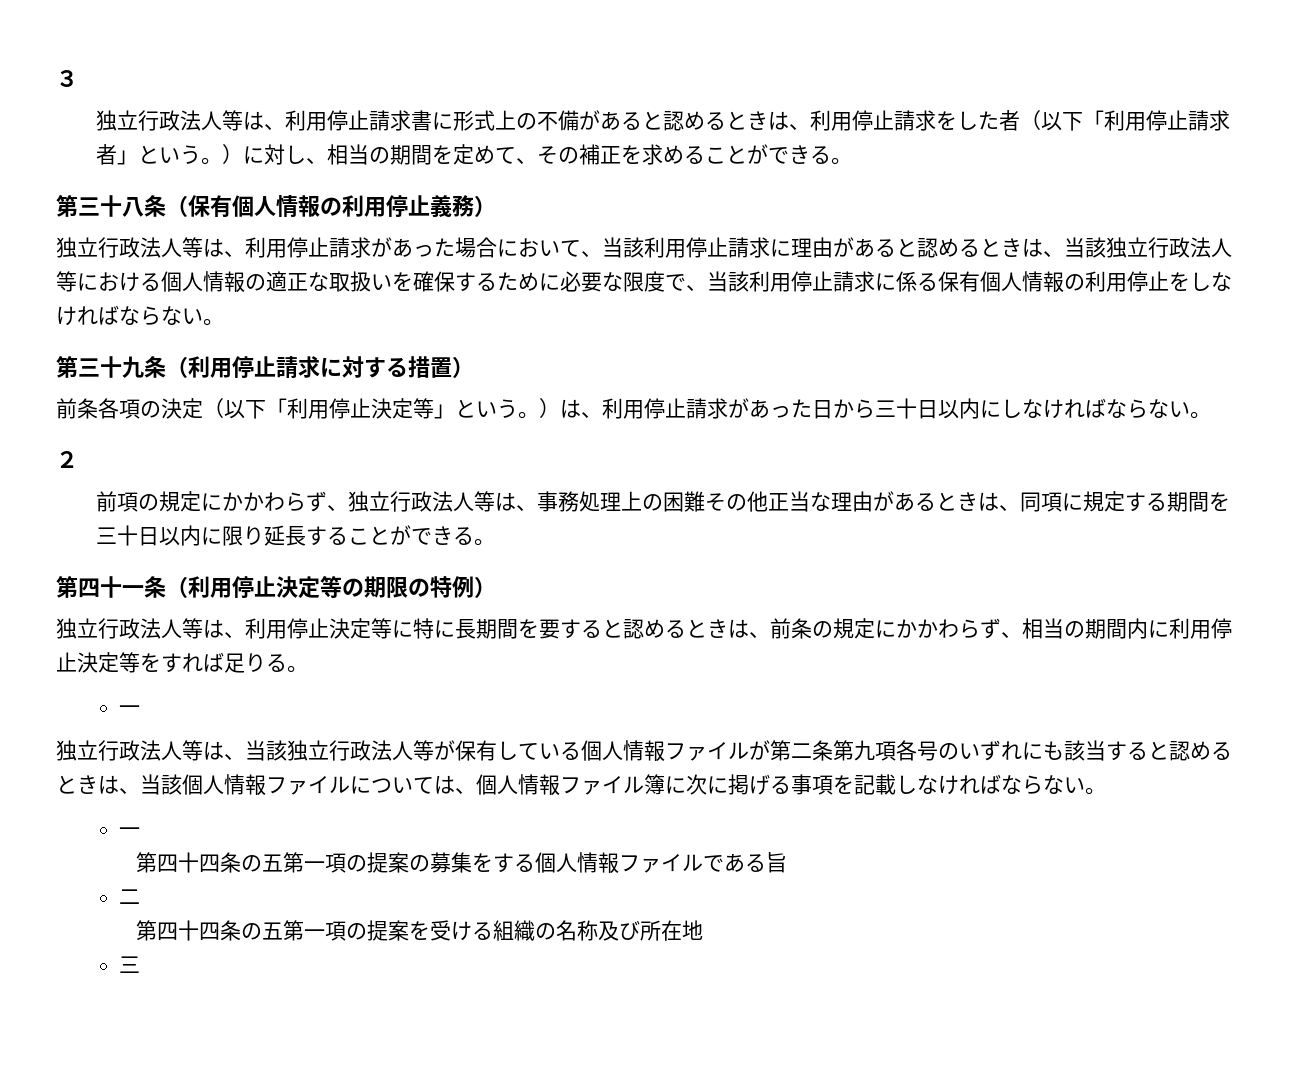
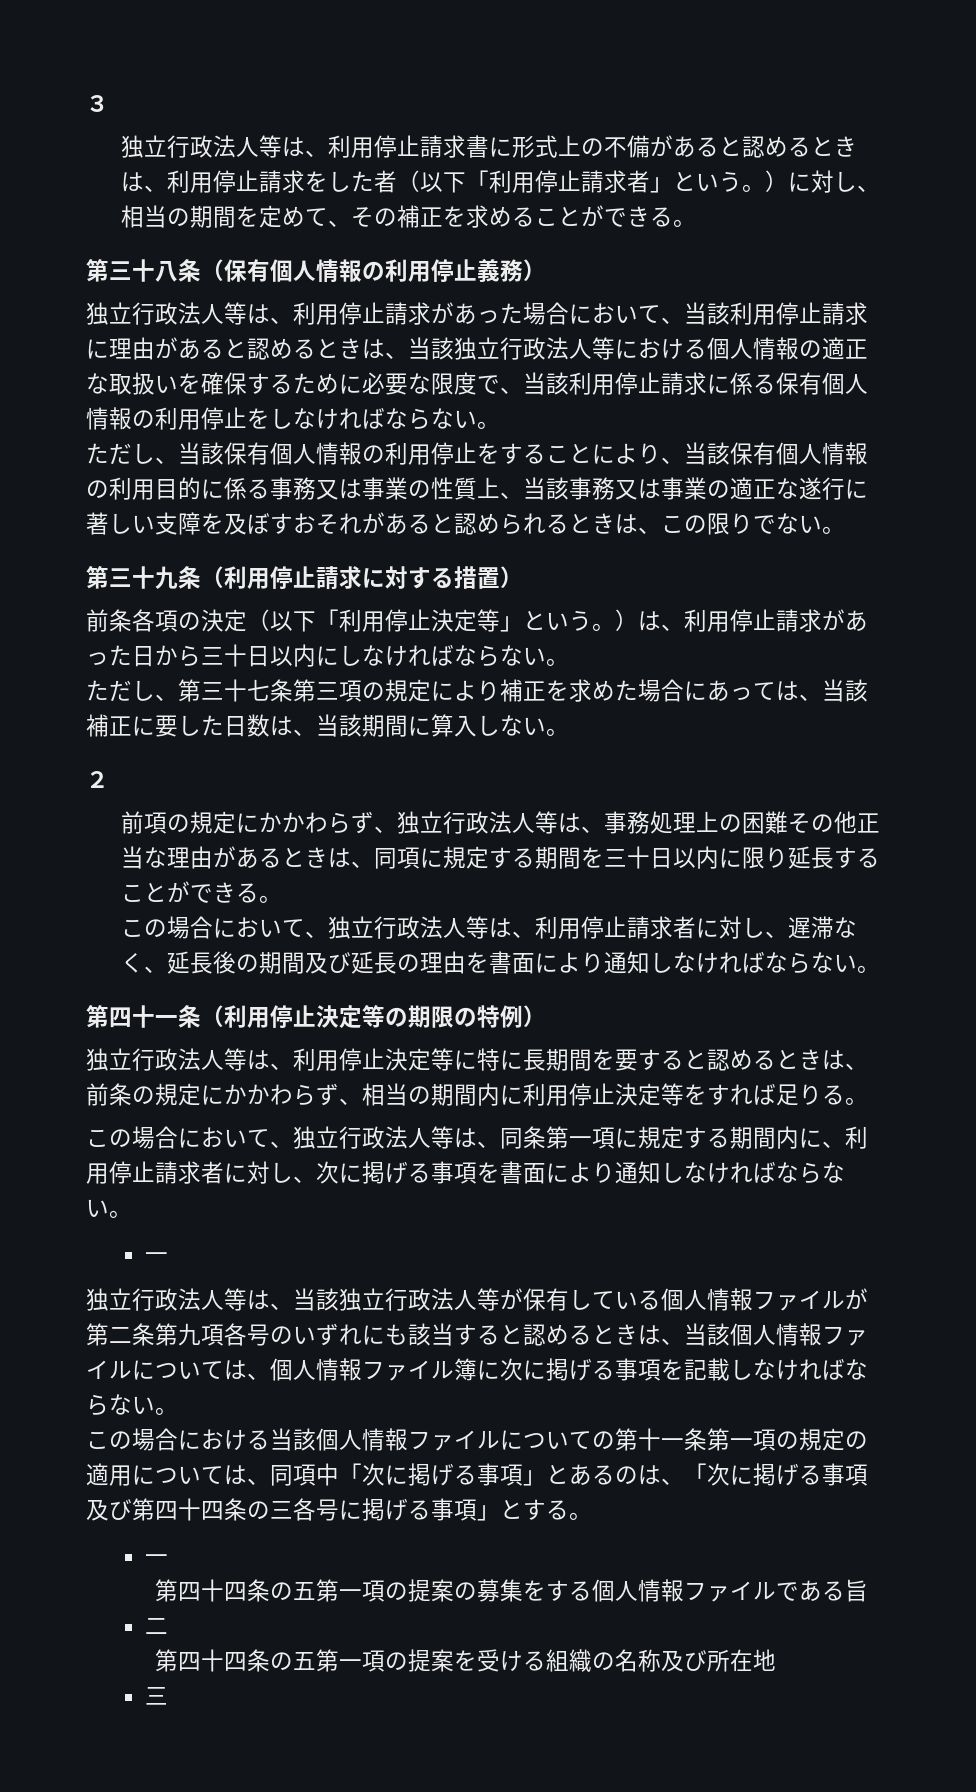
+ ただし、当該保有個人情報の利用停止をすることにより、当該保有個人情報の利用目的に係る事務又は事業の性質上、当該事務又は事業の適正な遂行に著しい支障を及ぼすおそれがあると認められるときは、この限りでない。
+ ただし、第三十七条第三項の規定により補正を求めた場合にあっては、当該補正に要した日数は、当該期間に算入しない。
+ この場合において、独立行政法人等は、利用停止請求者に対し、遅滞なく、延長後の期間及び延長の理由を書面により通知しなければならない。
+ この場合において、独立行政法人等は、同条第一項に規定する期間内に、利用停止請求者に対し、次に掲げる事項を書面により通知しなければならない。
+ この場合における当該個人情報ファイルについての第十一条第一項の規定の適用については、同項中「次に掲げる事項」とあるのは、「次に掲げる事項及び第四十四条の三各号に掲げる事項」とする。

